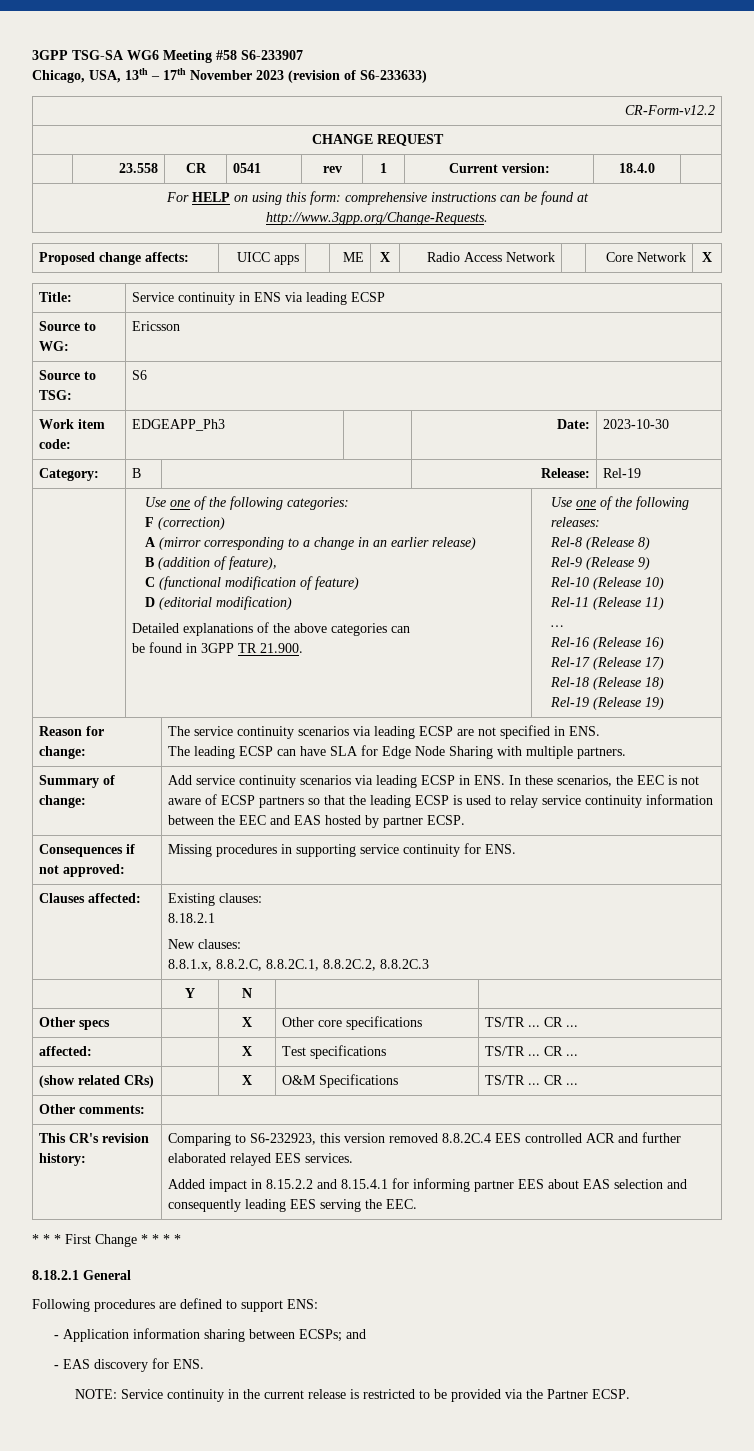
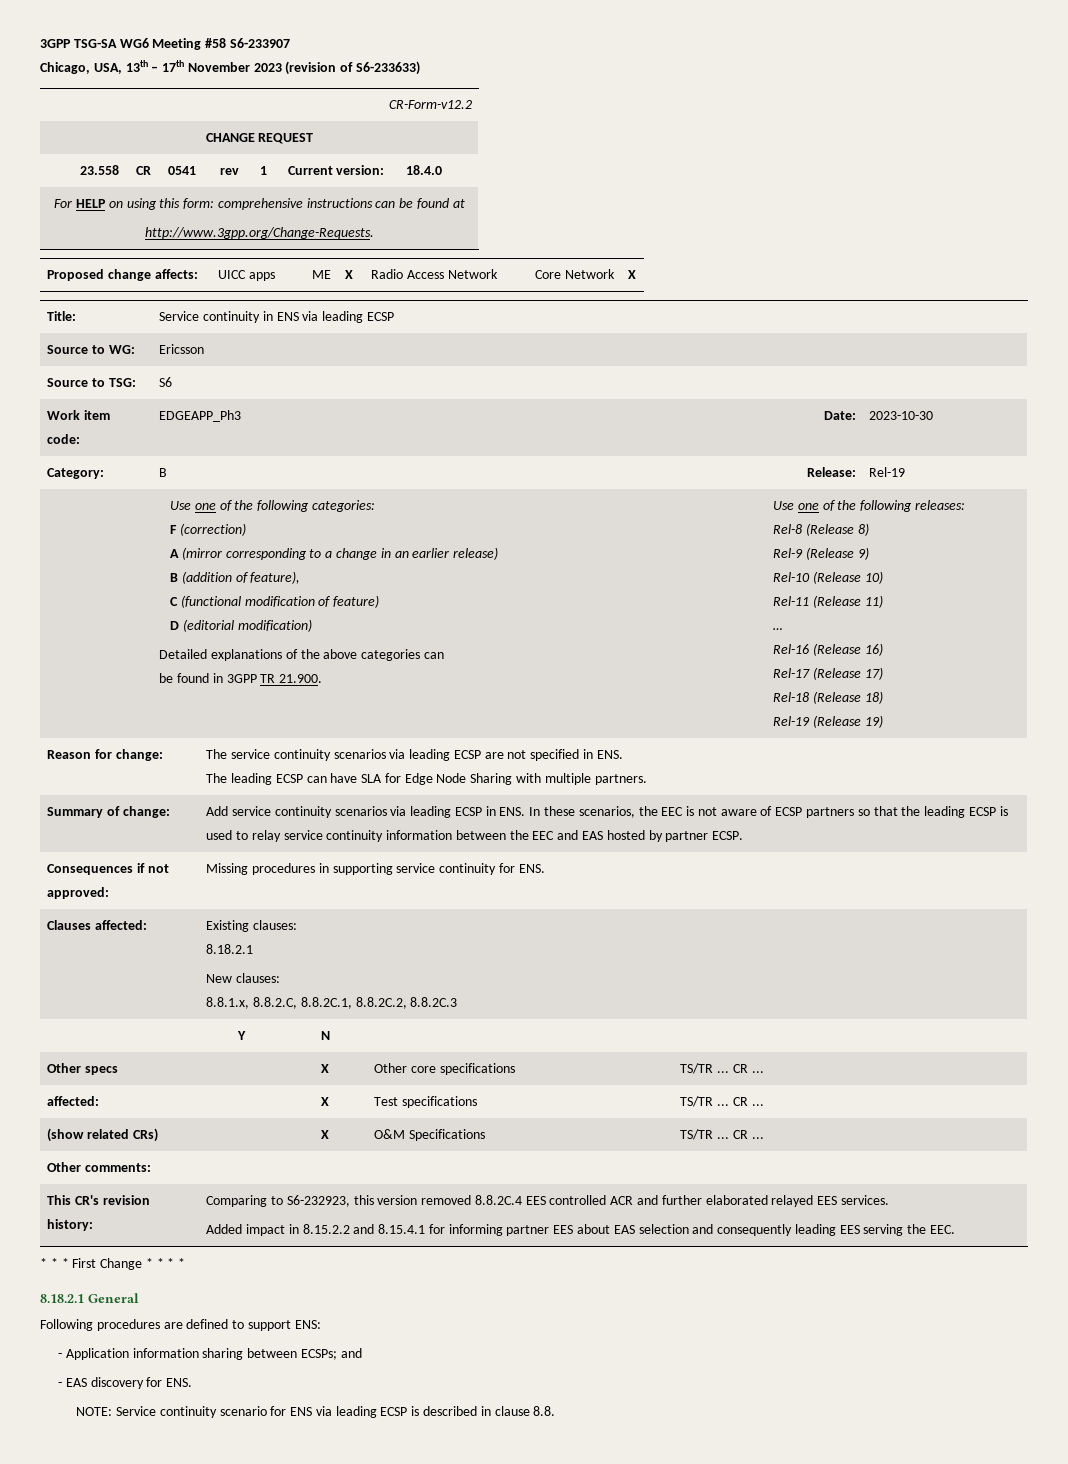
- NOTE: Service continuity in the current release is restricted to be provided via the Partner ECSP.
+ NOTE: Service continuity scenario for ENS via leading ECSP is described in clause 8.8.

